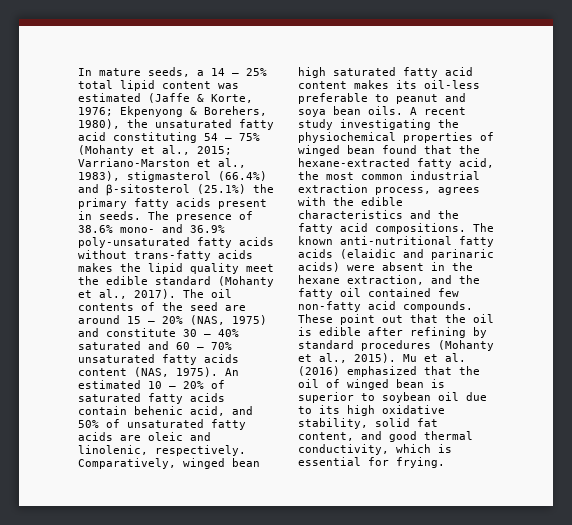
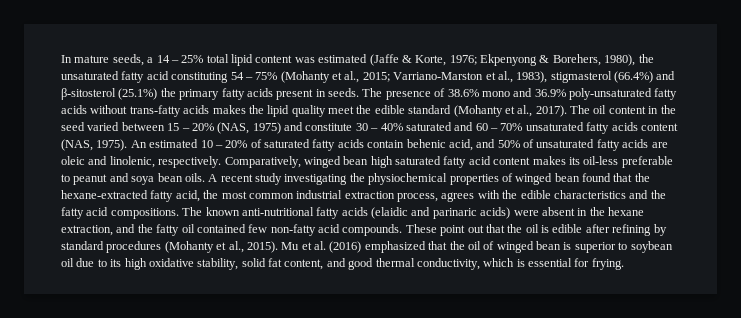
- The presence of 38.6% mono- and 36.9% poly-unsaturated fatty acids without trans-fatty acids makes the lipid quality meet the edible standard (Mohanty et al., 2017).
+ The presence of 38.6% mono and 36.9% poly-unsaturated fatty acids without trans-fatty acids makes the lipid quality meet the edible standard (Mohanty et al., 2017).
- The oil contents of the seed are around 15 – 20% (NAS, 1975) and constitute 30 – 40% saturated and 60 – 70% unsaturated fatty acids content (NAS, 1975).
+ The oil content in the seed varied between 15 – 20% (NAS, 1975) and constitute 30 – 40% saturated and 60 – 70% unsaturated fatty acids content (NAS, 1975).

